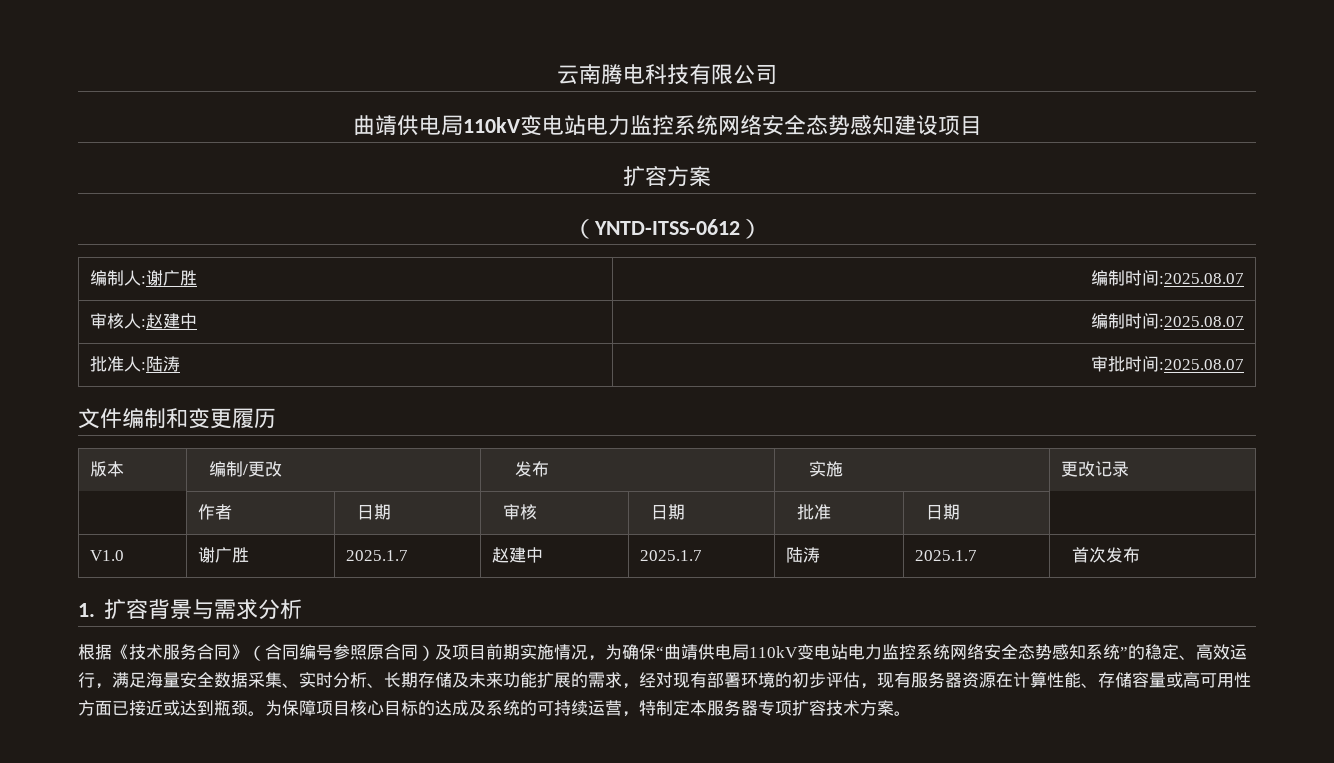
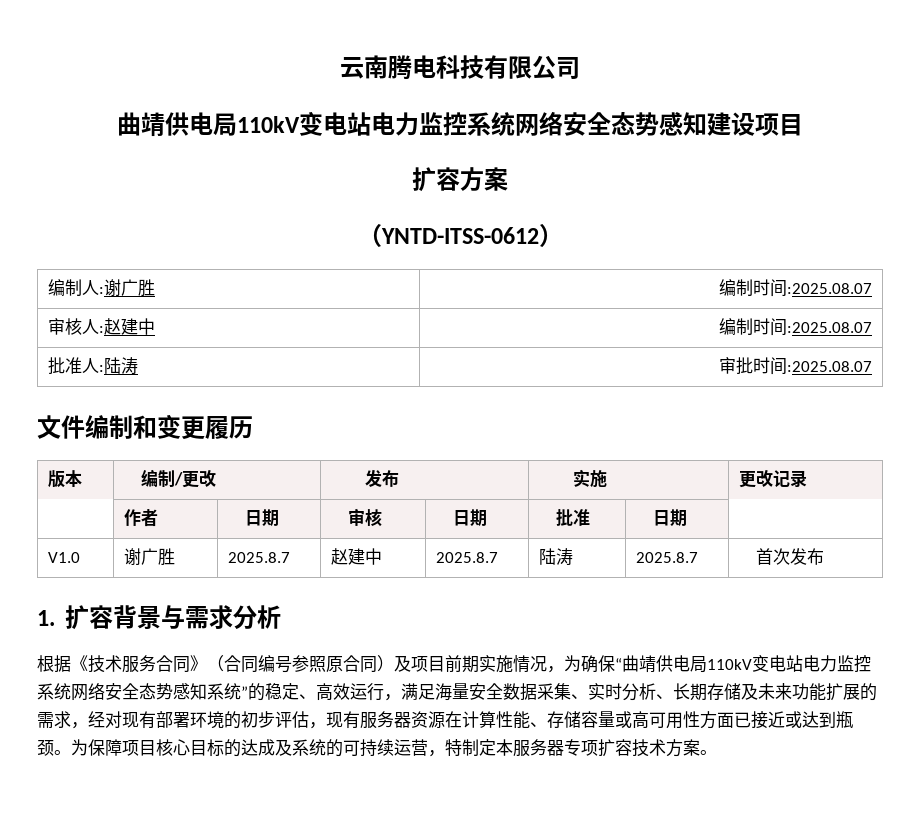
- V1.0 | 谢广胜 | 2025.1.7 | 赵建中 | 2025.1.7 | 陆涛 | 2025.1.7 | 首次发布
+ V1.0 | 谢广胜 | 2025.8.7 | 赵建中 | 2025.8.7 | 陆涛 | 2025.8.7 | 首次发布

